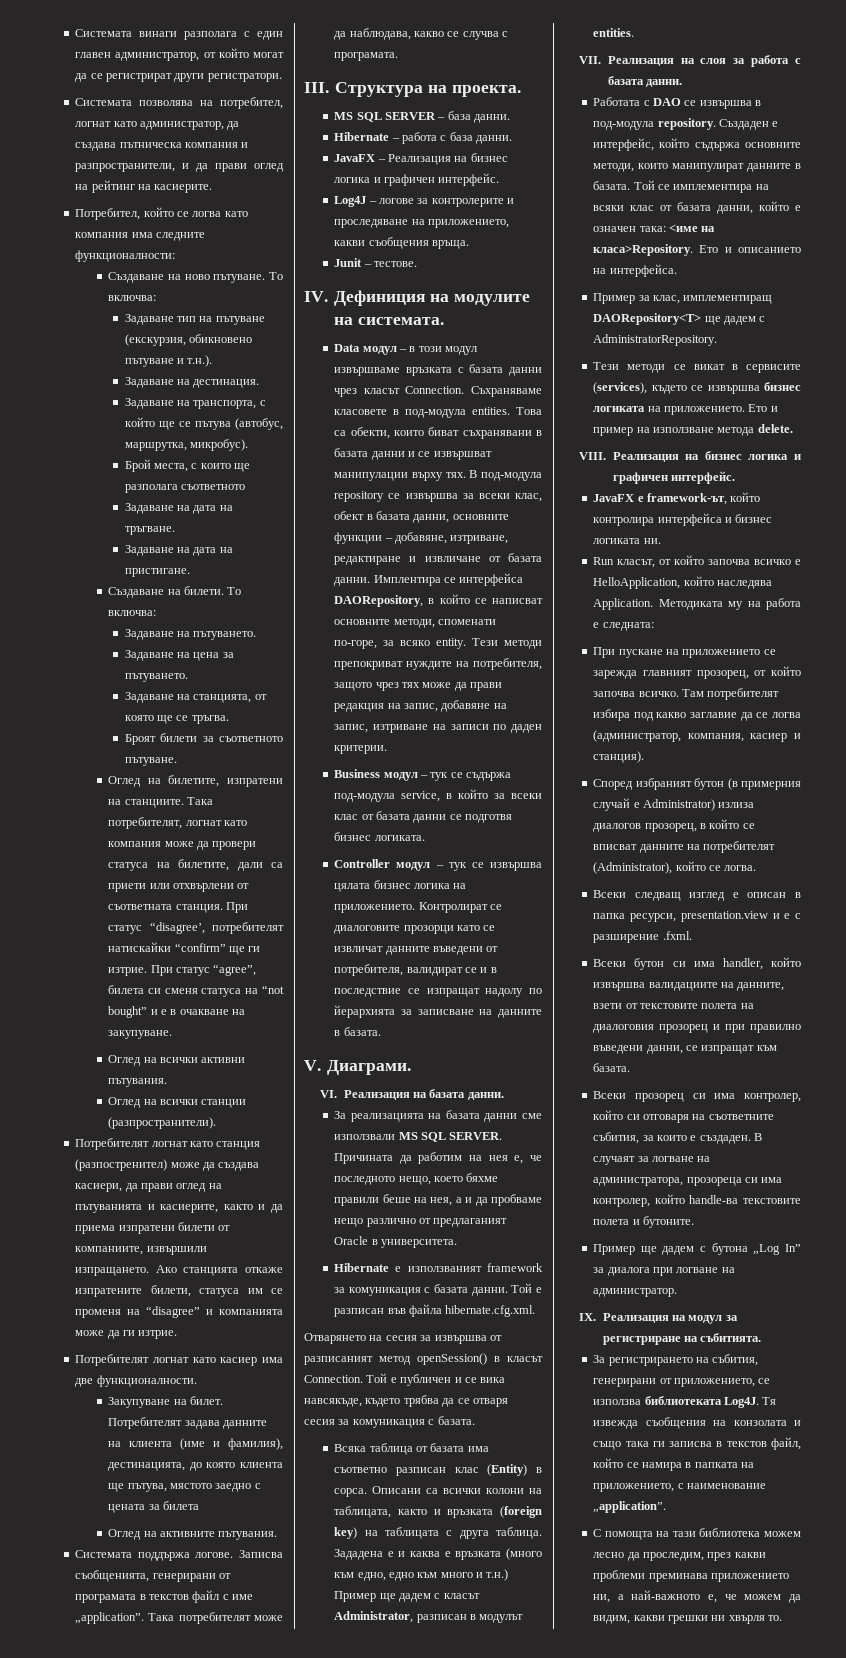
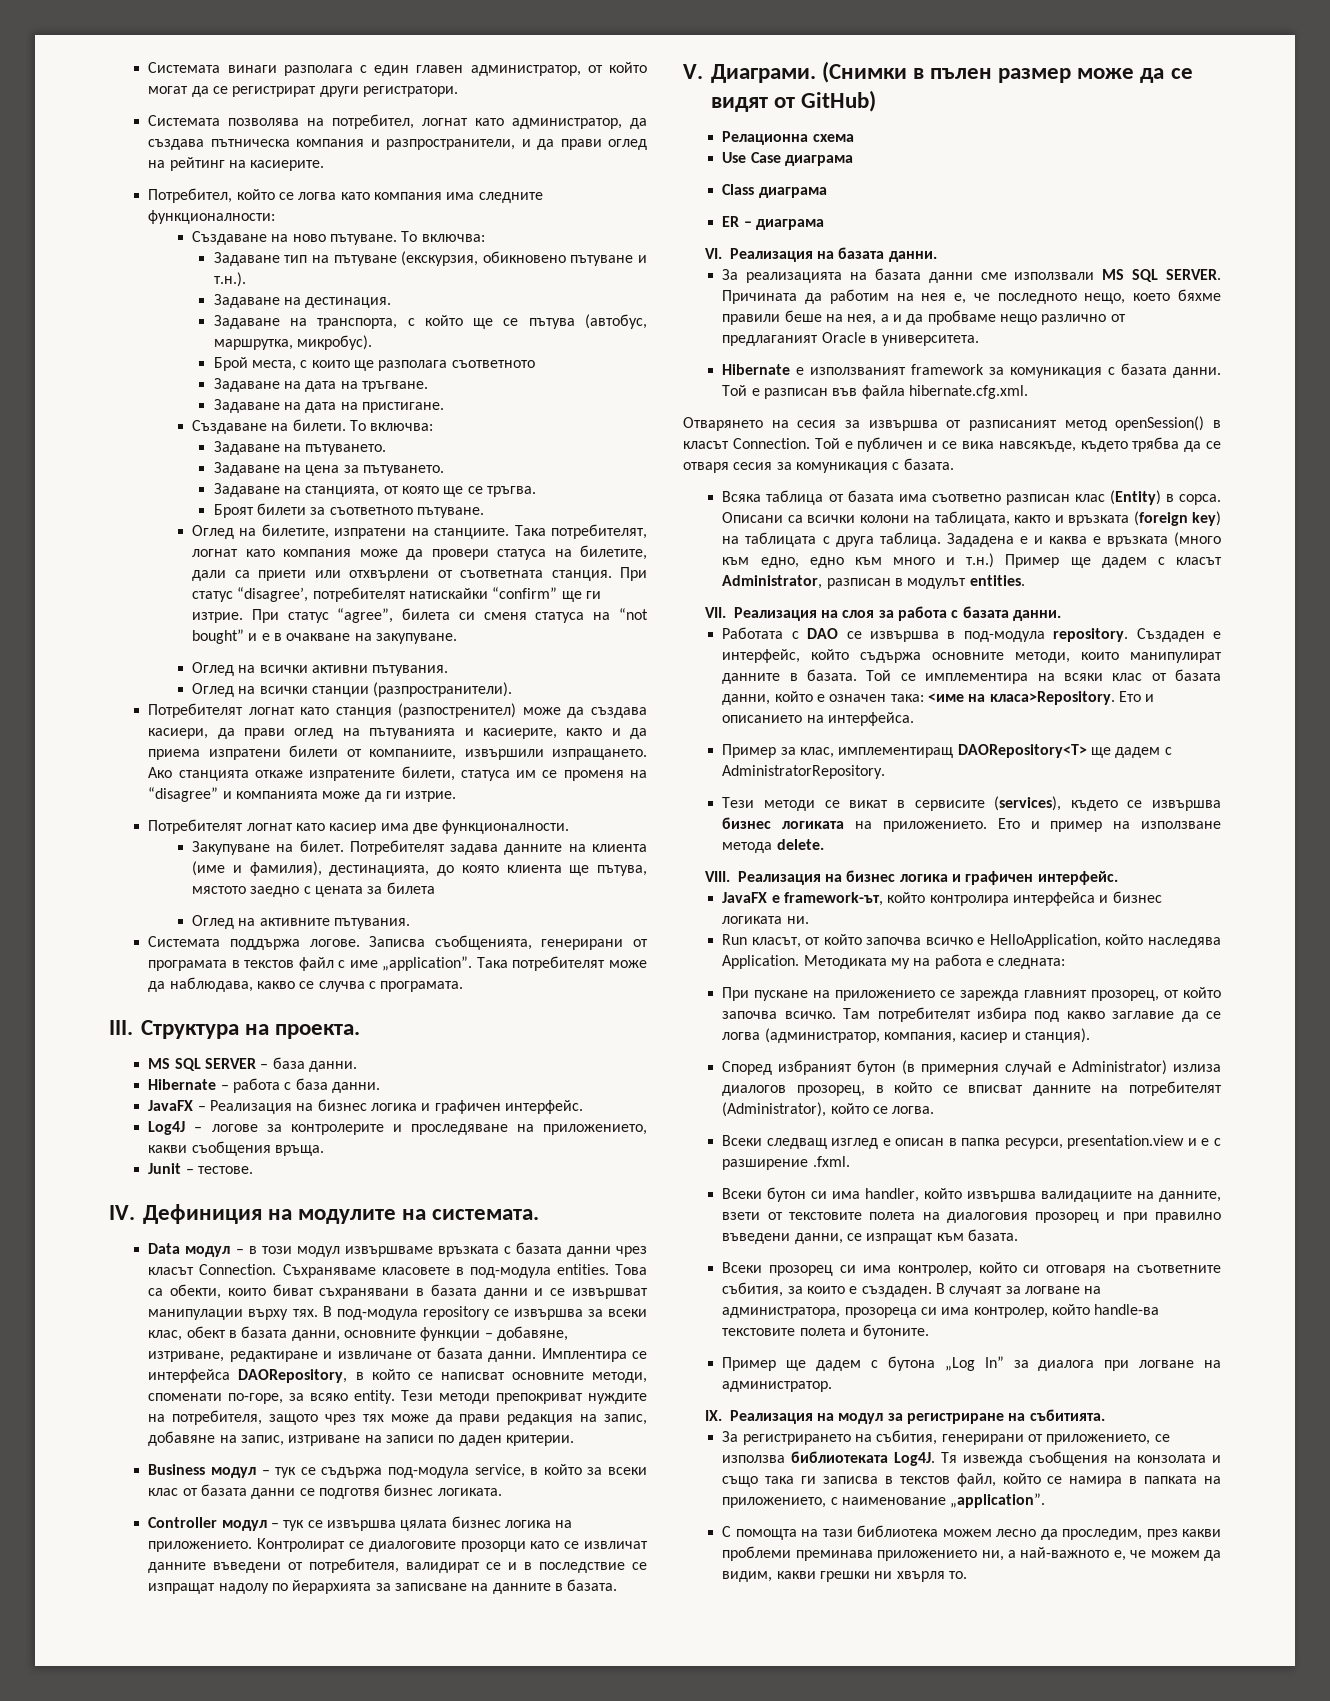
+ (Снимки в пълен размер може да се видят от GitHub)
+ Релационна схема
+ Use Case диаграма
+ Class диаграма
+ ER – диаграма

